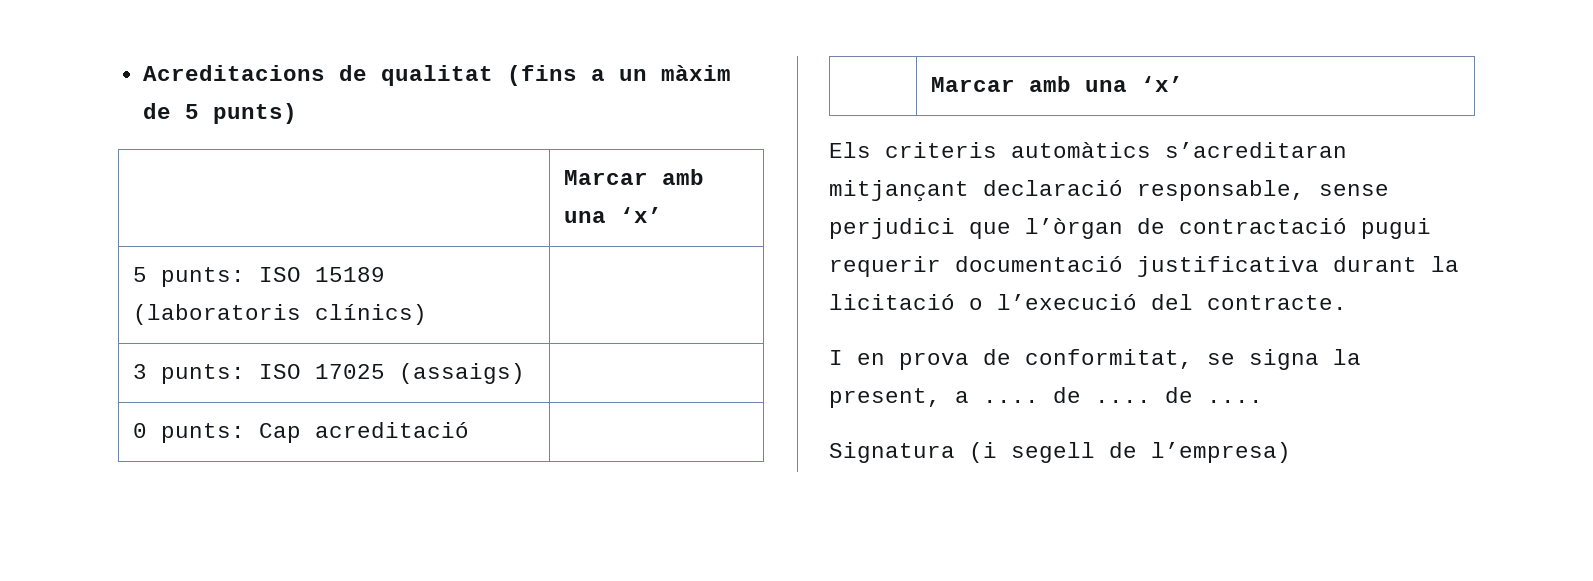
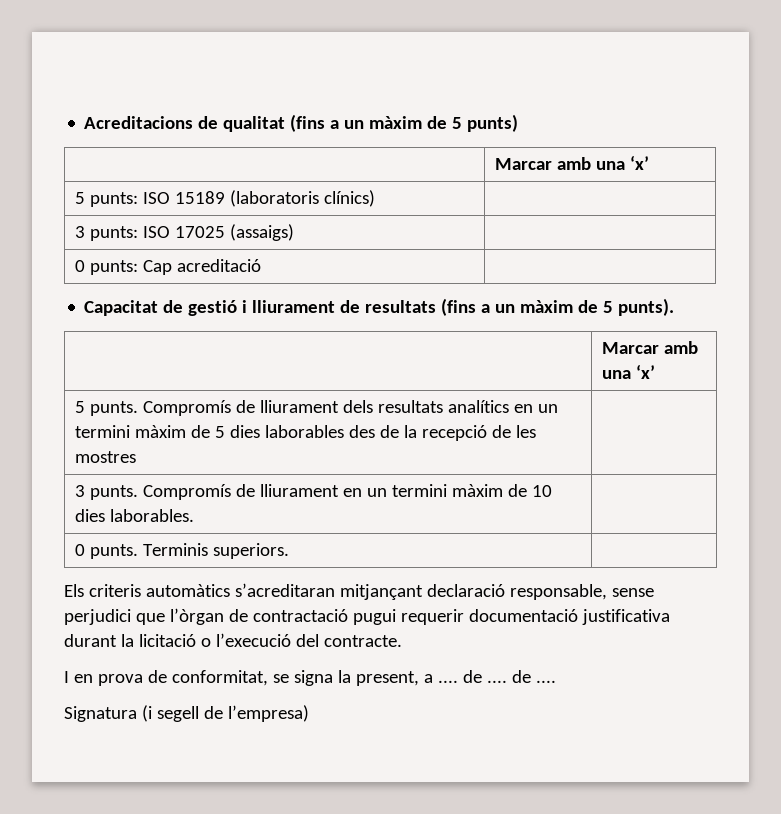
  0 punts: Cap acreditació |
+ Capacitat de gestió i lliurament de resultats (fins a un màxim de 5 punts).
  | Marcar amb una ‘x’
+ 5 punts. Compromís de lliurament dels resultats analítics en un termini màxim de 5 dies laborables des de la recepció de les mostres |
+ 3 punts. Compromís de lliurament en un termini màxim de 10 dies laborables. |
+ 0 punts. Terminis superiors. |

